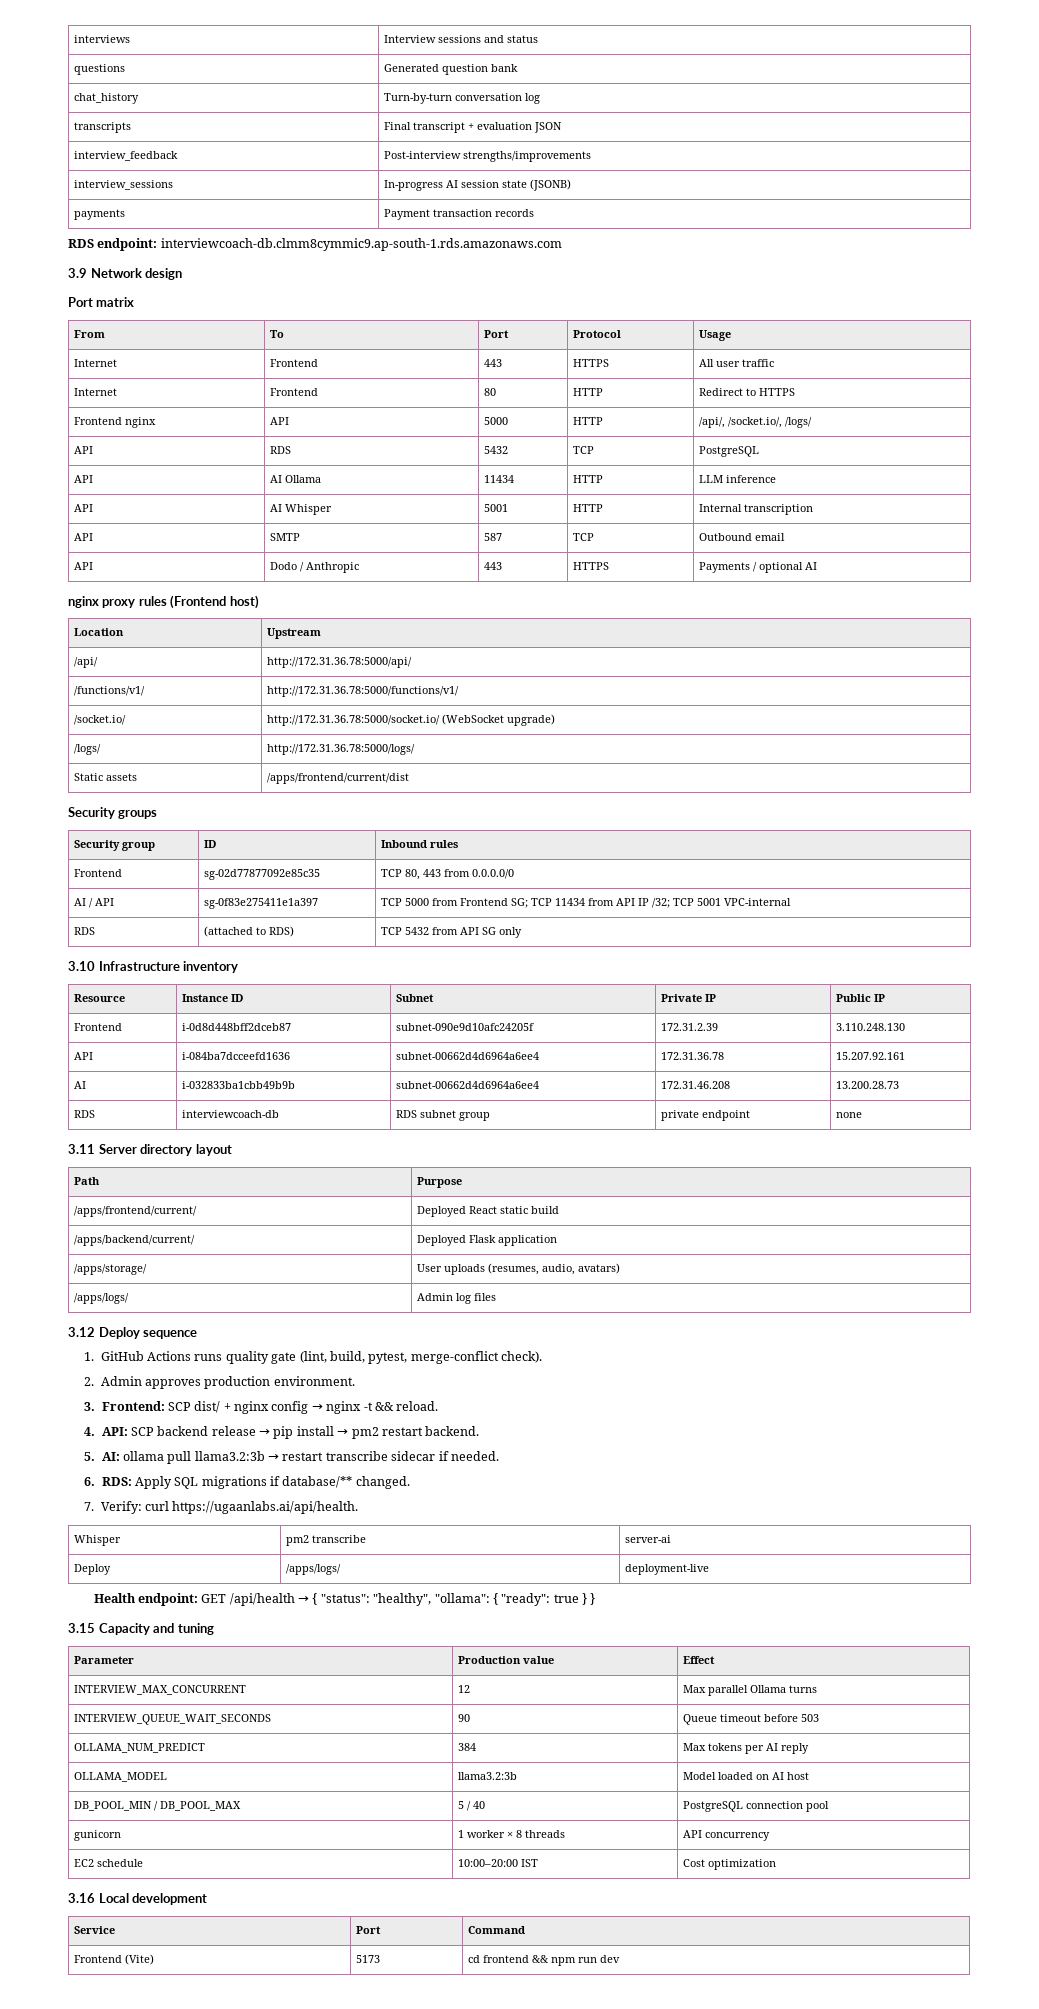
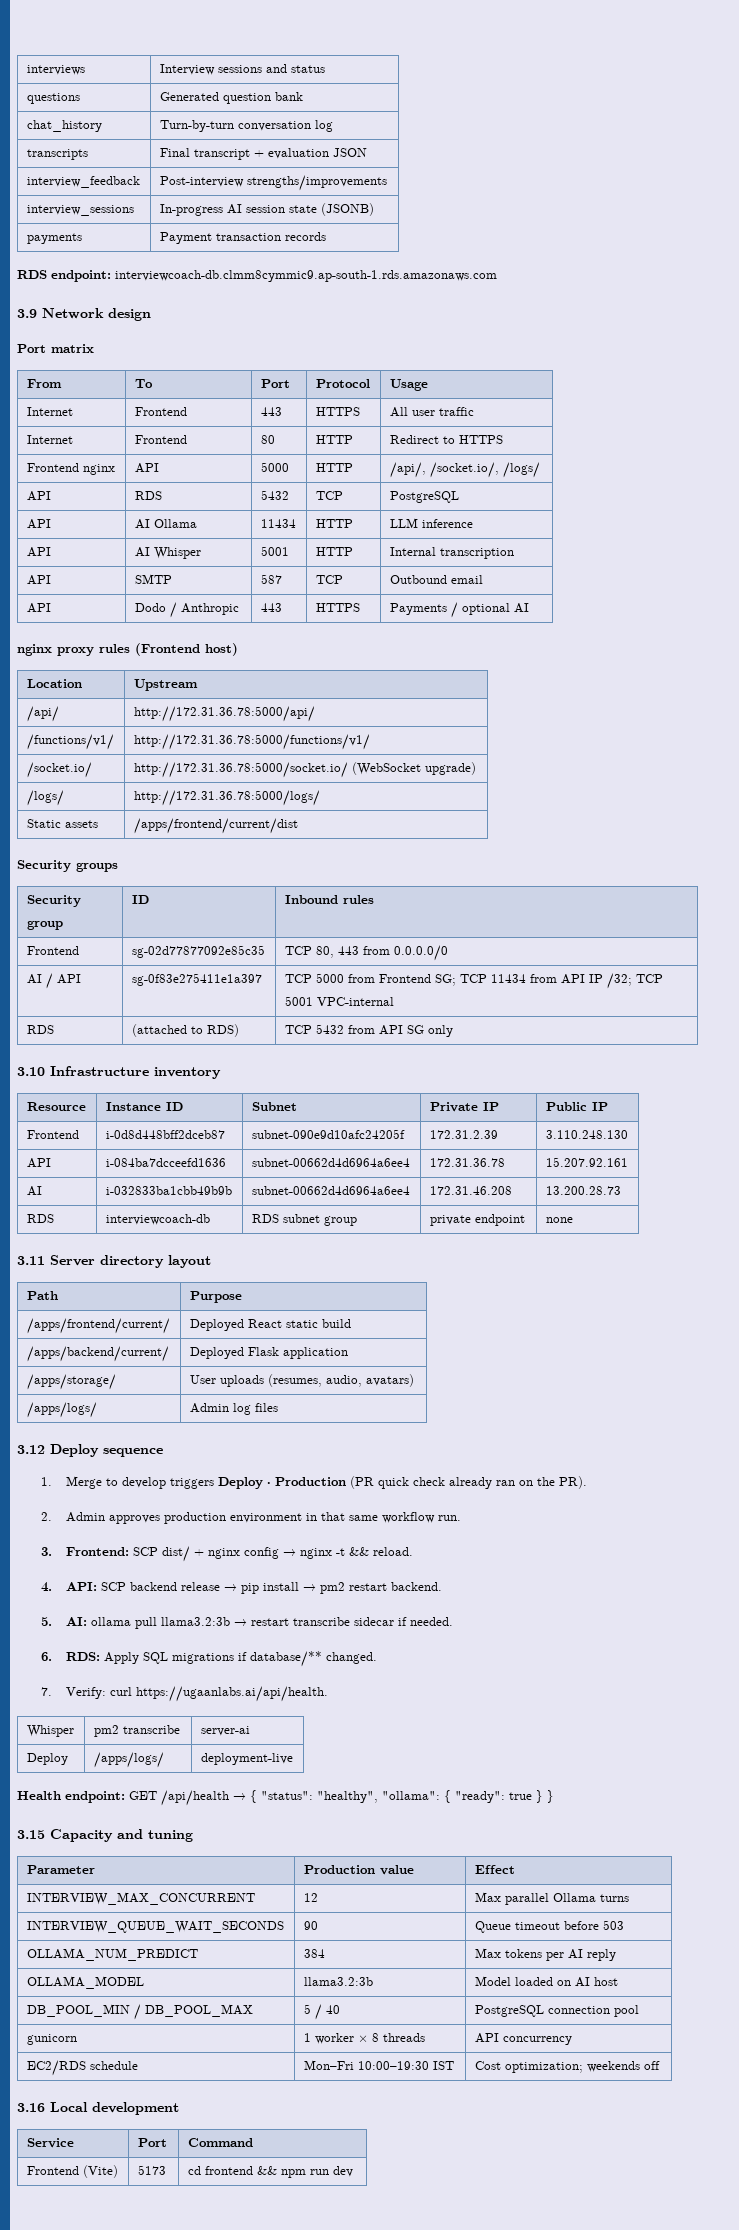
- 1. GitHub Actions runs quality gate (lint, build, pytest, merge-conflict check).
- 2. Admin approves production environment.
+ 1. Merge to develop triggers Deploy · Production (PR quick check already ran on the PR).
+ 2. Admin approves production environment in that same workflow run.
- EC2 schedule | 10:00–20:00 IST | Cost optimization
+ EC2/RDS schedule | Mon–Fri 10:00–19:30 IST | Cost optimization; weekends off

